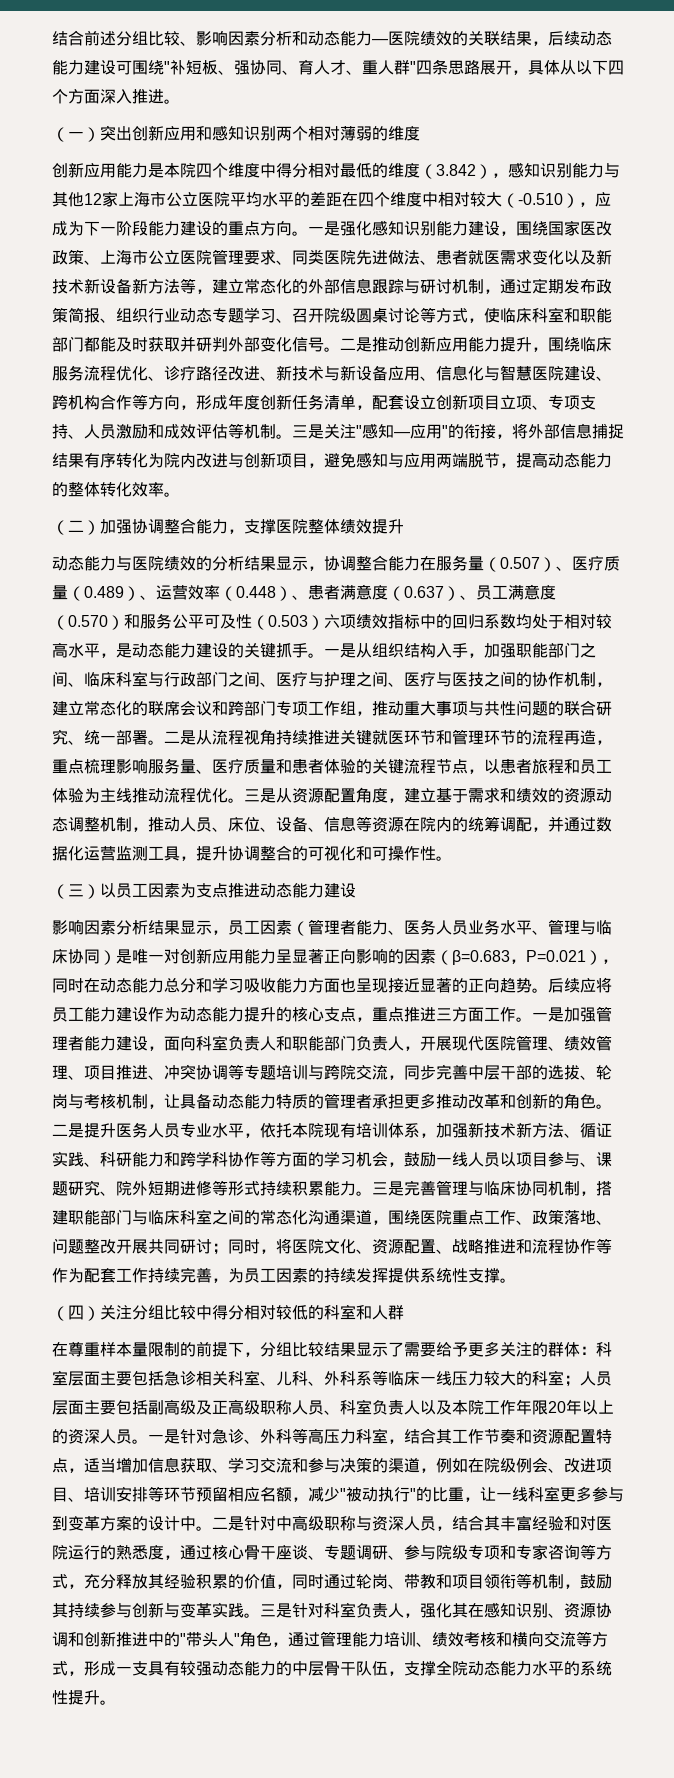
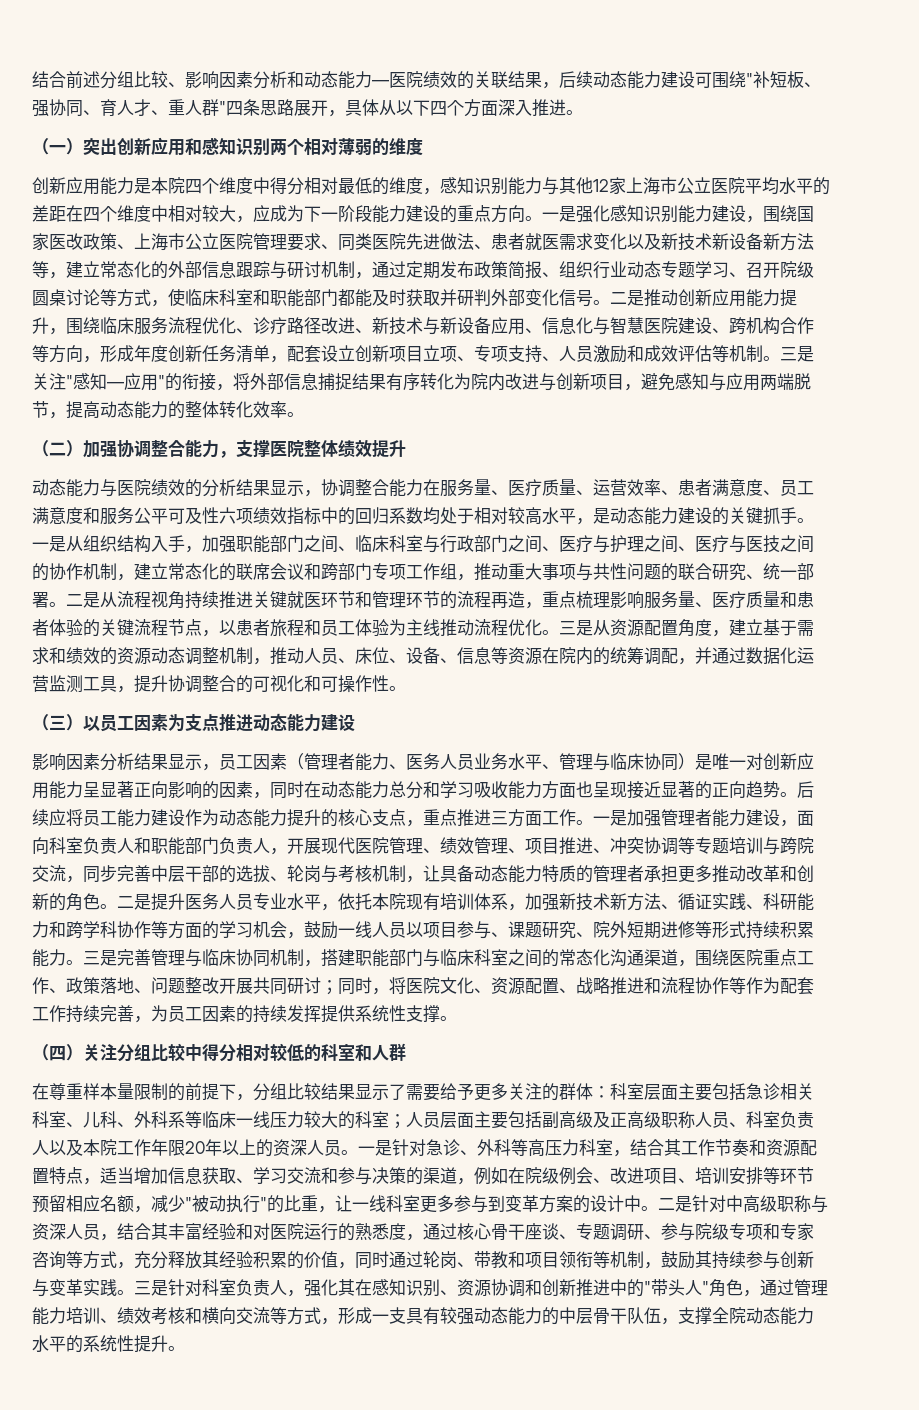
- 创新应用能力是本院四个维度中得分相对最低的维度（3.842），感知识别能力与其他12家上海市公立医院平均水平的差距在四个维度中相对较大（-0.510），应成为下一阶段能力建设的重点方向。
+ 创新应用能力是本院四个维度中得分相对最低的维度，感知识别能力与其他12家上海市公立医院平均水平的差距在四个维度中相对较大，应成为下一阶段能力建设的重点方向。
- 动态能力与医院绩效的分析结果显示，协调整合能力在服务量（0.507）、医疗质量（0.489）、运营效率（0.448）、患者满意度（0.637）、员工满意度（0.570）和服务公平可及性（0.503）六项绩效指标中的回归系数均处于相对较高水平，是动态能力建设的关键抓手。
+ 动态能力与医院绩效的分析结果显示，协调整合能力在服务量、医疗质量、运营效率、患者满意度、员工满意度和服务公平可及性六项绩效指标中的回归系数均处于相对较高水平，是动态能力建设的关键抓手。
- 影响因素分析结果显示，员工因素（管理者能力、医务人员业务水平、管理与临床协同）是唯一对创新应用能力呈显著正向影响的因素（β=0.683，P=0.021），同时在动态能力总分和学习吸收能力方面也呈现接近显著的正向趋势。
+ 影响因素分析结果显示，员工因素（管理者能力、医务人员业务水平、管理与临床协同）是唯一对创新应用能力呈显著正向影响的因素，同时在动态能力总分和学习吸收能力方面也呈现接近显著的正向趋势。

